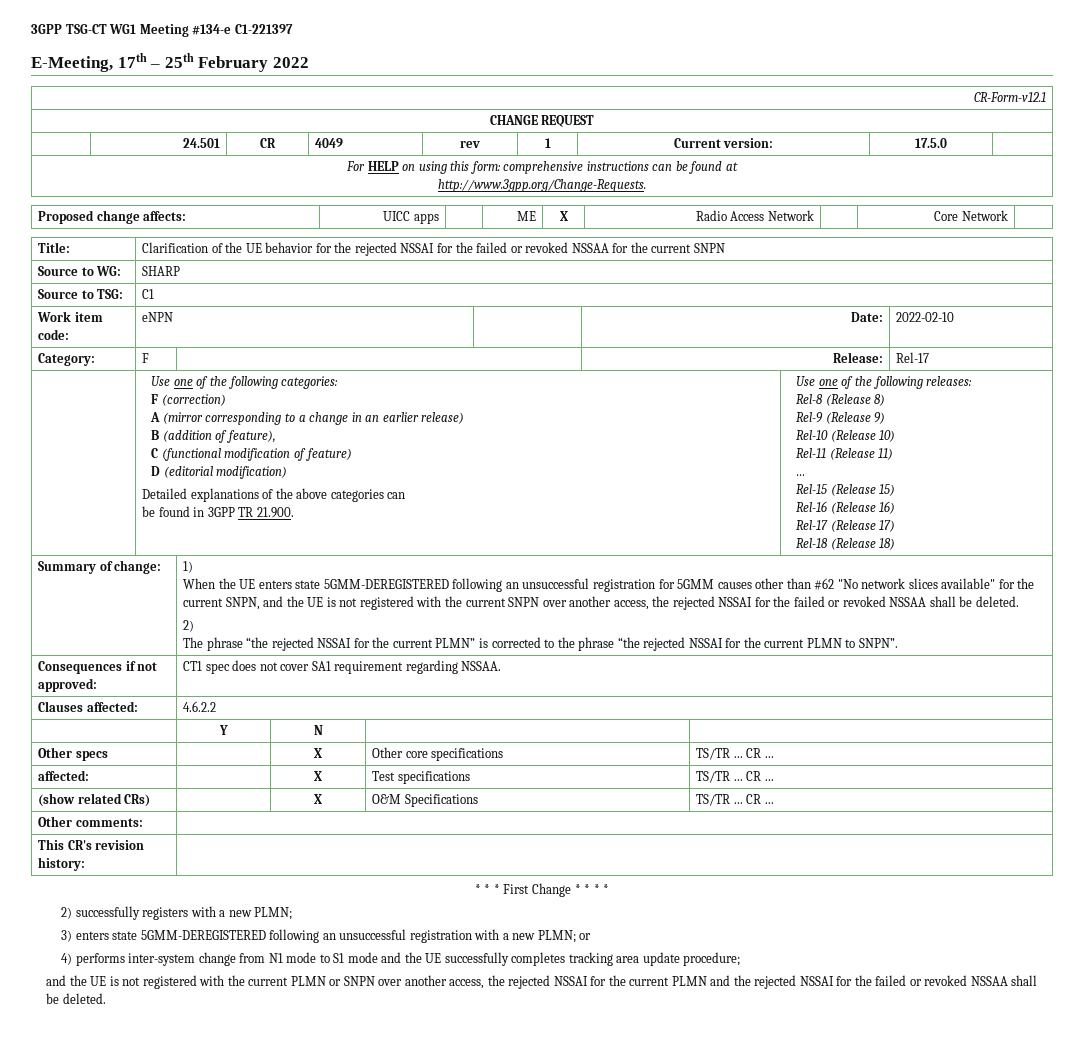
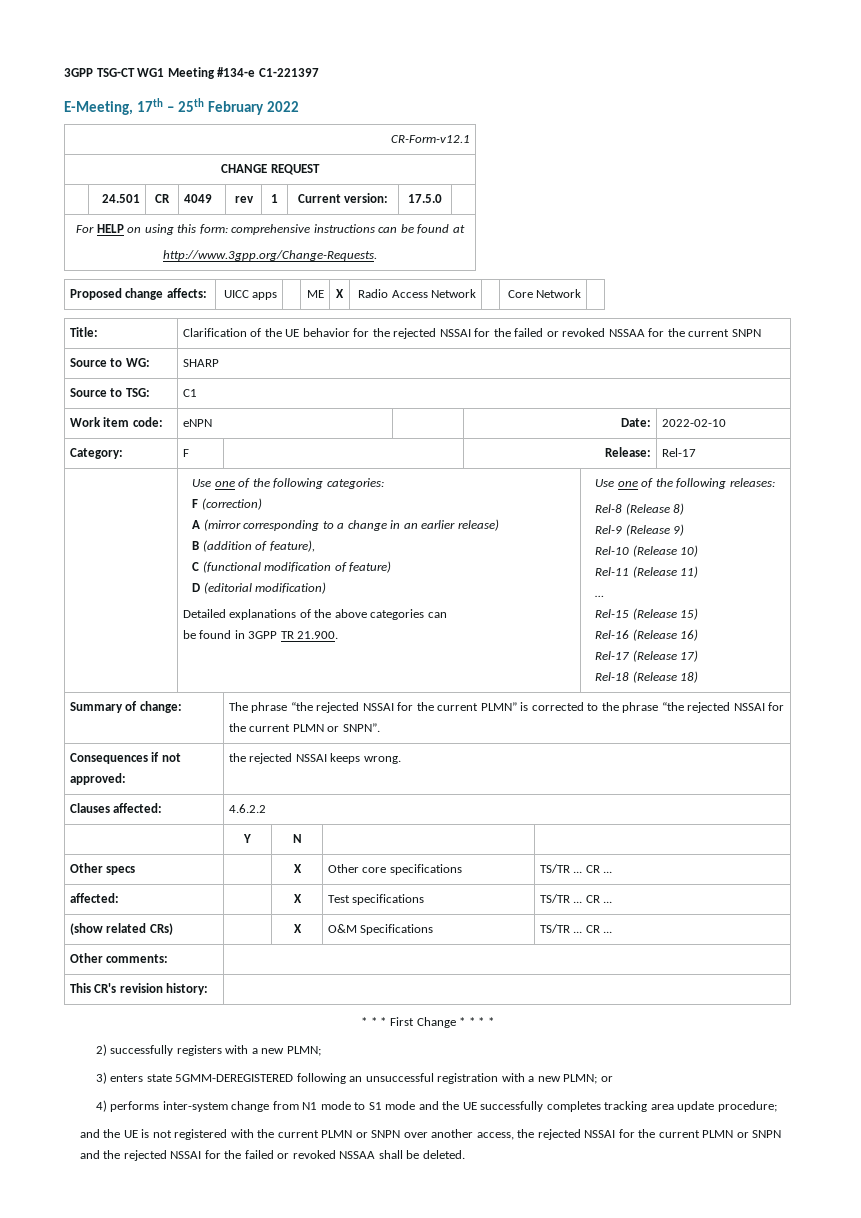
- 1)
- When the UE enters state 5GMM-DEREGISTERED following an unsuccessful registration for 5GMM causes other than #62 "No network slices available" for the current SNPN, and the UE is not registered with the current SNPN over another access, the rejected NSSAI for the failed or revoked NSSAA shall be deleted.
- 2)
- The phrase “the rejected NSSAI for the current PLMN” is corrected to the phrase “the rejected NSSAI for the current PLMN to SNPN”.
+ The phrase “the rejected NSSAI for the current PLMN” is corrected to the phrase “the rejected NSSAI for the current PLMN or SNPN”.
- Consequences if not approved: | CT1 spec does not cover SA1 requirement regarding NSSAA.
+ Consequences if not approved: | the rejected NSSAI keeps wrong.
- and the UE is not registered with the current PLMN or SNPN over another access, the rejected NSSAI for the current PLMN and the rejected NSSAI for the failed or revoked NSSAA shall be deleted.
+ and the UE is not registered with the current PLMN or SNPN over another access, the rejected NSSAI for the current PLMN or SNPN and the rejected NSSAI for the failed or revoked NSSAA shall be deleted.

